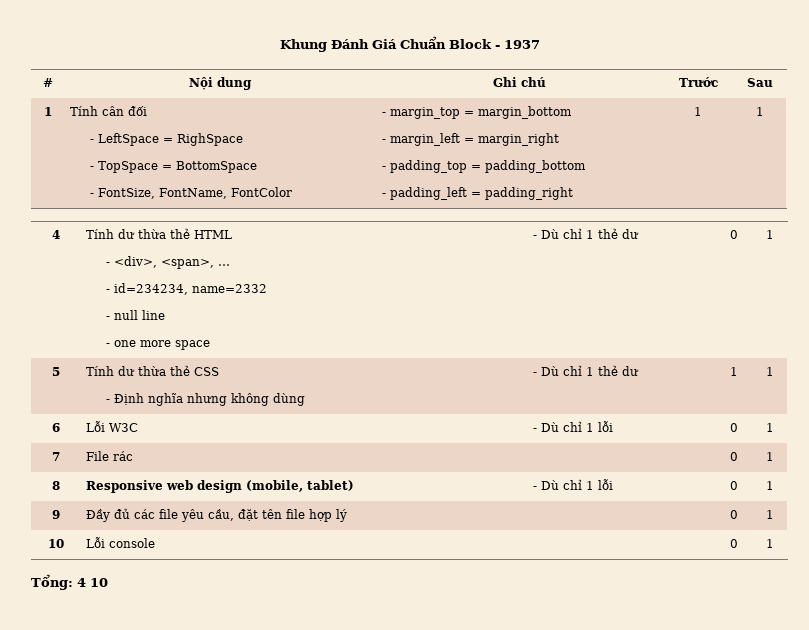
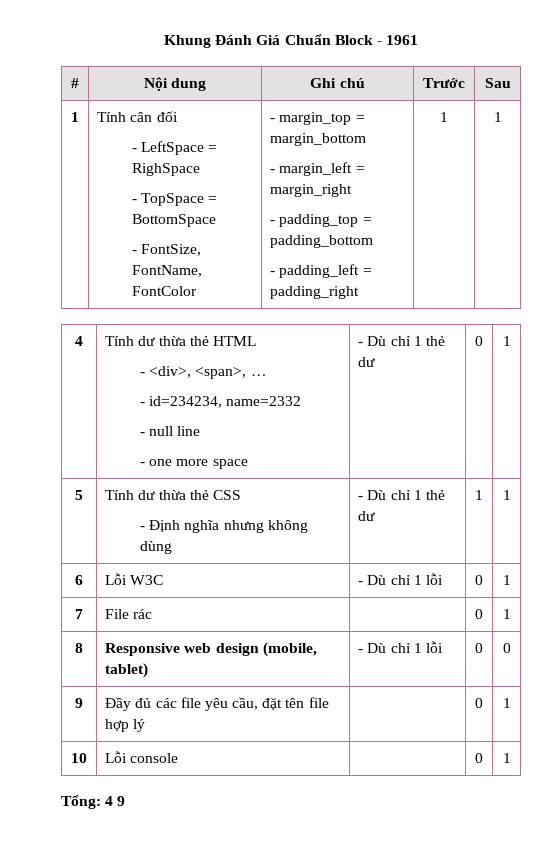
- Khung Đánh Giá Chuẩn Block - 1937
+ Khung Đánh Giá Chuẩn Block - 1961
- 8 | Responsive web design (mobile, tablet) | - Dù chỉ 1 lỗi | 0 | 1
+ 8 | Responsive web design (mobile, tablet) | - Dù chỉ 1 lỗi | 0 | 0
- Tổng: 4 10
+ Tổng: 4 9

